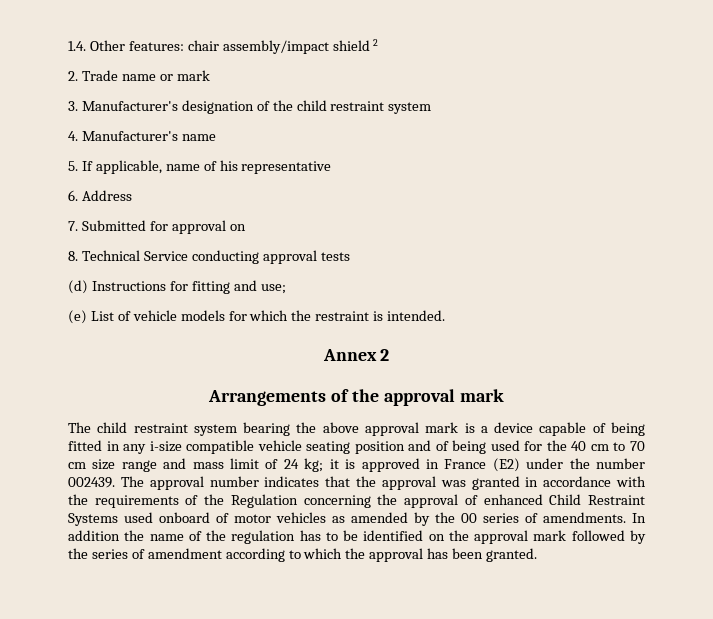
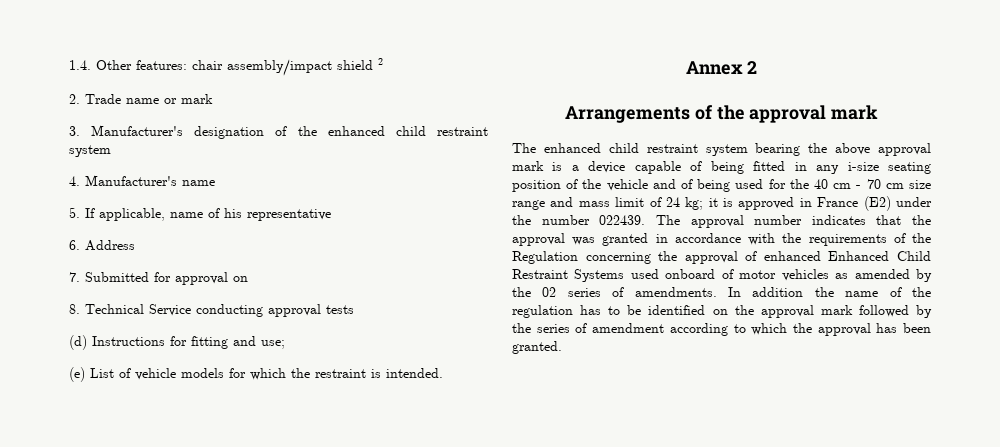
- 3. Manufacturer's designation of the child restraint system
+ 3. Manufacturer's designation of the enhanced child restraint system
- The child restraint system bearing the above approval mark is a device capable of being fitted in any i-size compatible vehicle seating position and of being used for the 40 cm to 70 cm size range and mass limit of 24 kg; it is approved in France (E2) under the number 002439.
+ The enhanced child restraint system bearing the above approval mark is a device capable of being fitted in any i-size seating position of the vehicle and of being used for the 40 cm - 70 cm size range and mass limit of 24 kg; it is approved in France (E2) under the number 022439.
- The approval number indicates that the approval was granted in accordance with the requirements of the Regulation concerning the approval of enhanced Child Restraint Systems used onboard of motor vehicles as amended by the 00 series of amendments.
+ The approval number indicates that the approval was granted in accordance with the requirements of the Regulation concerning the approval of enhanced Enhanced Child Restraint Systems used onboard of motor vehicles as amended by the 02 series of amendments.

